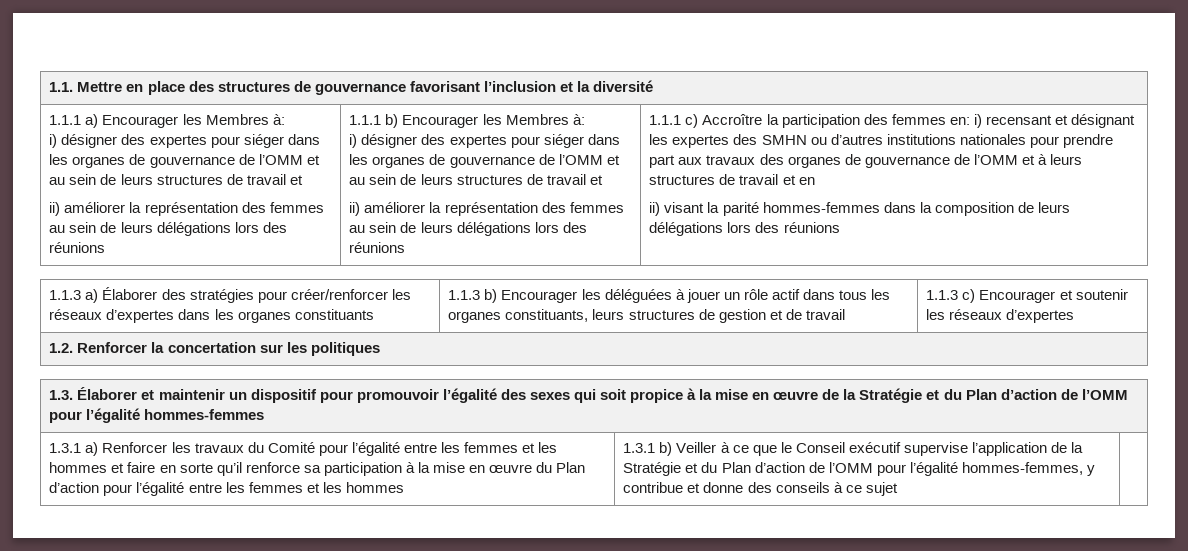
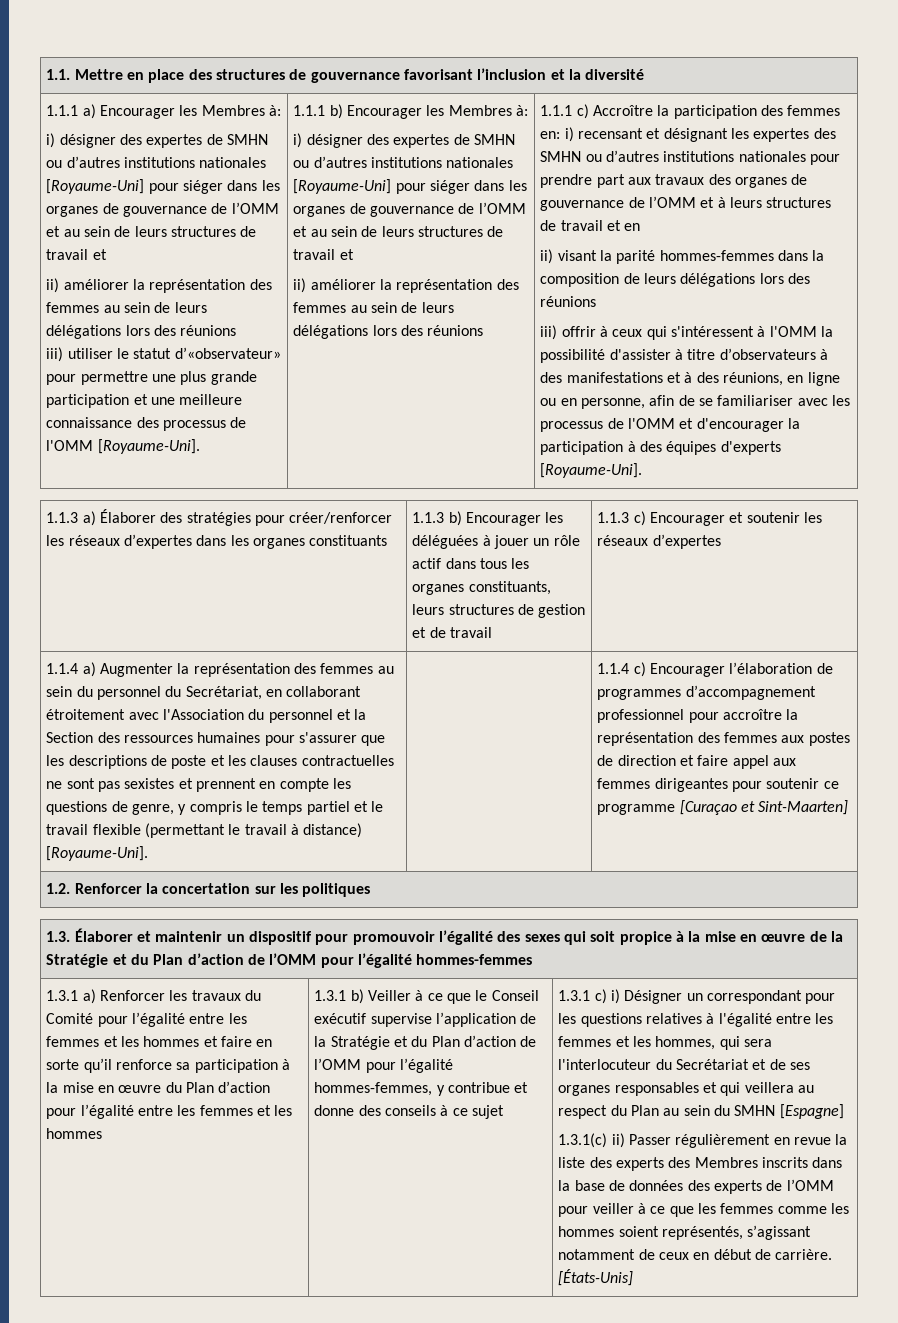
  1.1.1 a) Encourager les Membres à:
- i) désigner des expertes pour siéger dans les organes de gouvernance de l’OMM et au sein de leurs structures de travail et
+ i) désigner des expertes de SMHN ou d’autres institutions nationales [Royaume-Uni] pour siéger dans les organes de gouvernance de l’OMM et au sein de leurs structures de travail et
+ iii) utiliser le statut d’«observateur» pour permettre une plus grande participation et une meilleure connaissance des processus de l'OMM [Royaume-Uni].
  1.1.1 b) Encourager les Membres à:
- i) désigner des expertes pour siéger dans les organes de gouvernance de l’OMM et au sein de leurs structures de travail et
+ i) désigner des expertes de SMHN ou d’autres institutions nationales [Royaume-Uni] pour siéger dans les organes de gouvernance de l’OMM et au sein de leurs structures de travail et
+ iii) offrir à ceux qui s'intéressent à l'OMM la possibilité d'assister à titre d’observateurs à des manifestations et à des réunions, en ligne ou en personne, afin de se familiariser avec les processus de l'OMM et d'encourager la participation à des équipes d'experts [Royaume-Uni].
+ 1.1.4 a) Augmenter la représentation des femmes au sein du personnel du Secrétariat, en collaborant étroitement avec l'Association du personnel et la Section des ressources humaines pour s'assurer que les descriptions de poste et les clauses contractuelles ne sont pas sexistes et prennent en compte les questions de genre, y compris le temps partiel et le travail flexible (permettant le travail à distance) [Royaume-Uni]. | | 1.1.4 c) Encourager l’élaboration de programmes d’accompagnement professionnel pour accroître la représentation des femmes aux postes de direction et faire appel aux femmes dirigeantes pour soutenir ce programme [Curaçao et Sint-Maarten]
+ 1.3.1 c) i) Désigner un correspondant pour les questions relatives à l'égalité entre les femmes et les hommes, qui sera l'interlocuteur du Secrétariat et de ses organes responsables et qui veillera au respect du Plan au sein du SMHN [Espagne]
+ 1.3.1(c) ii) Passer régulièrement en revue la liste des experts des Membres inscrits dans la base de données des experts de l’OMM pour veiller à ce que les femmes comme les hommes soient représentés, s’agissant notamment de ceux en début de carrière. [États-Unis]

